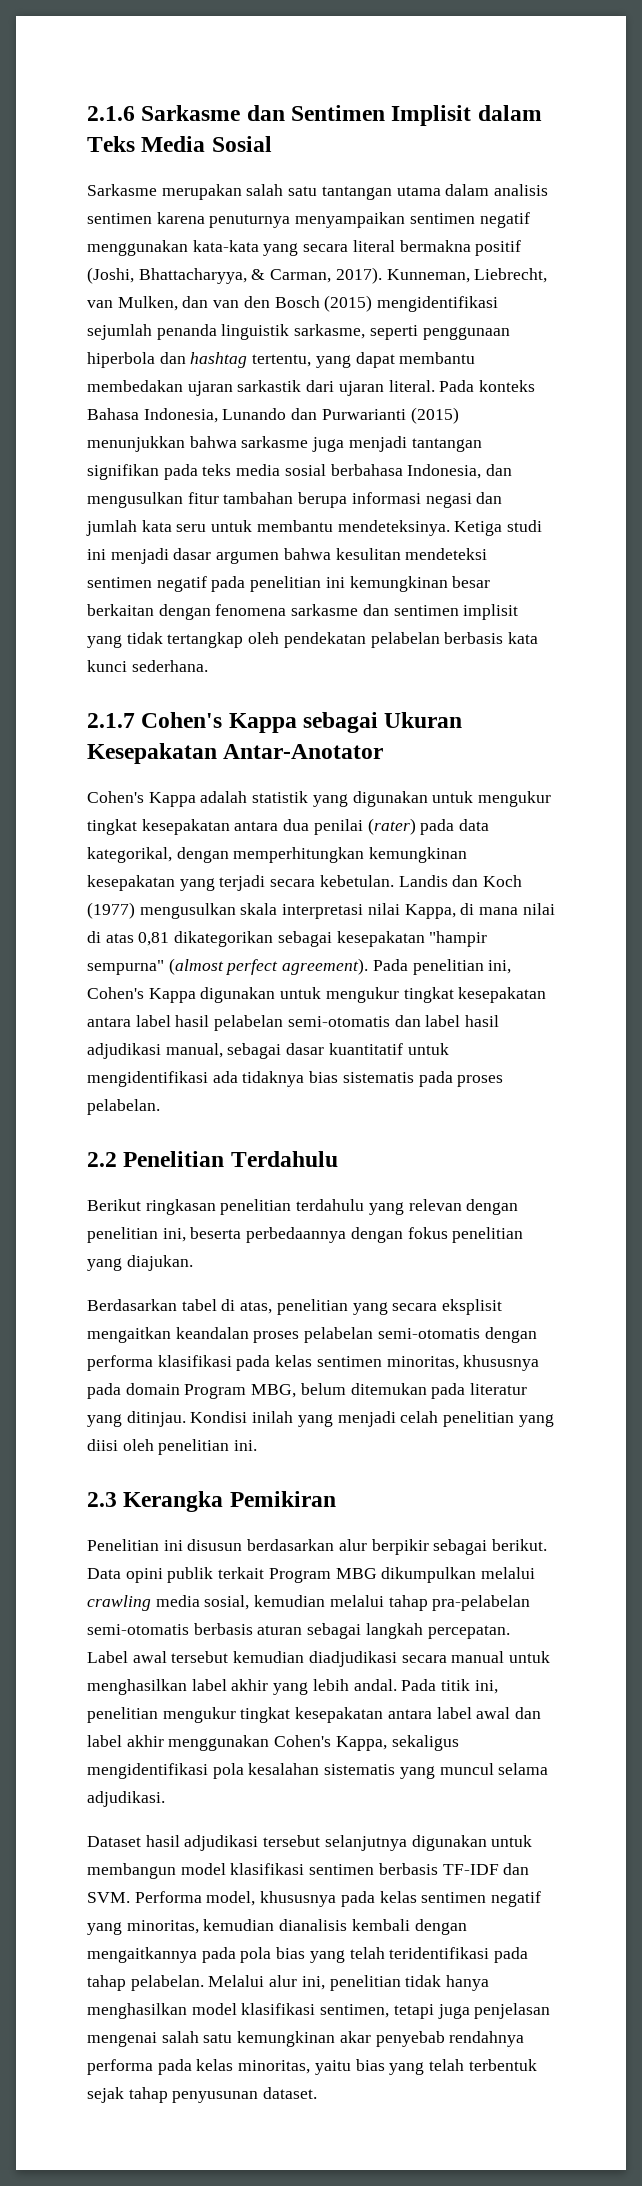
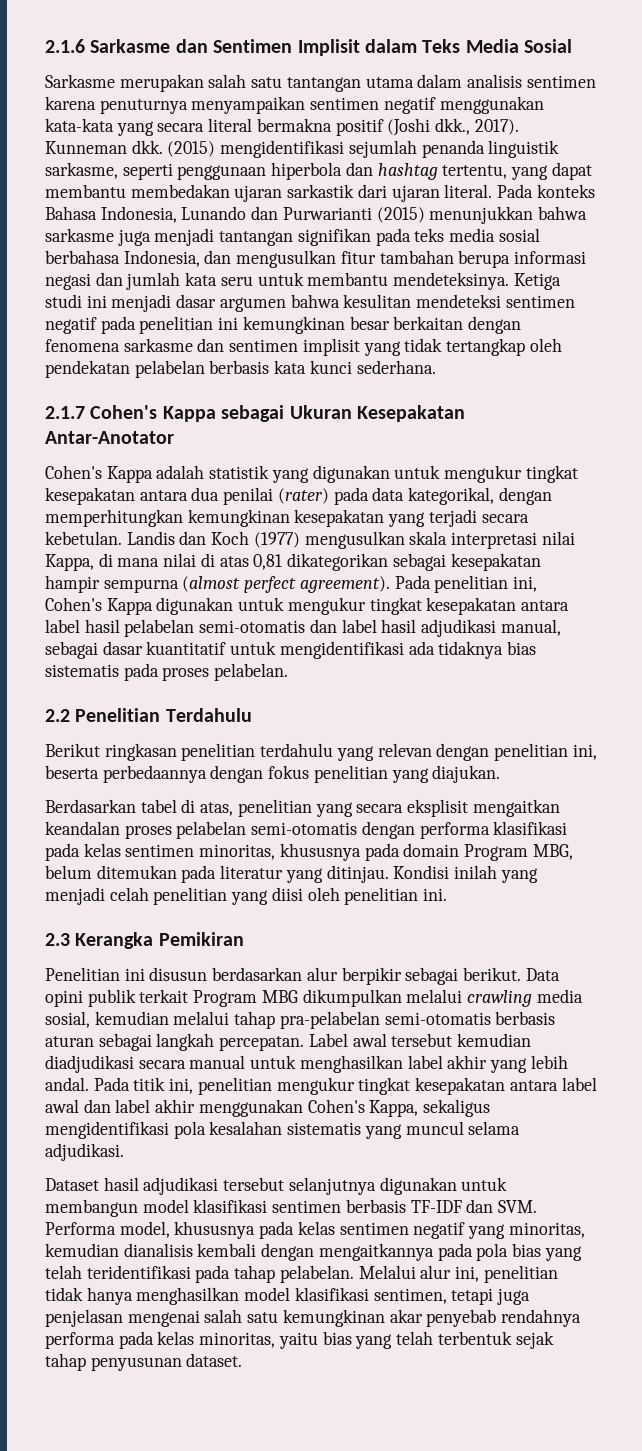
- Sarkasme merupakan salah satu tantangan utama dalam analisis sentimen karena penuturnya menyampaikan sentimen negatif menggunakan kata-kata yang secara literal bermakna positif (Joshi, Bhattacharyya, & Carman, 2017). Kunneman, Liebrecht, van Mulken, dan van den Bosch (2015) mengidentifikasi sejumlah penanda linguistik sarkasme, seperti penggunaan hiperbola dan hashtag tertentu, yang dapat membantu membedakan ujaran sarkastik dari ujaran literal.
+ Sarkasme merupakan salah satu tantangan utama dalam analisis sentimen karena penuturnya menyampaikan sentimen negatif menggunakan kata-kata yang secara literal bermakna positif (Joshi dkk., 2017). Kunneman dkk. (2015) mengidentifikasi sejumlah penanda linguistik sarkasme, seperti penggunaan hiperbola dan hashtag tertentu, yang dapat membantu membedakan ujaran sarkastik dari ujaran literal.
- Landis dan Koch (1977) mengusulkan skala interpretasi nilai Kappa, di mana nilai di atas 0,81 dikategorikan sebagai kesepakatan "hampir sempurna" (almost perfect agreement).
+ Landis dan Koch (1977) mengusulkan skala interpretasi nilai Kappa, di mana nilai di atas 0,81 dikategorikan sebagai kesepakatan hampir sempurna (almost perfect agreement).

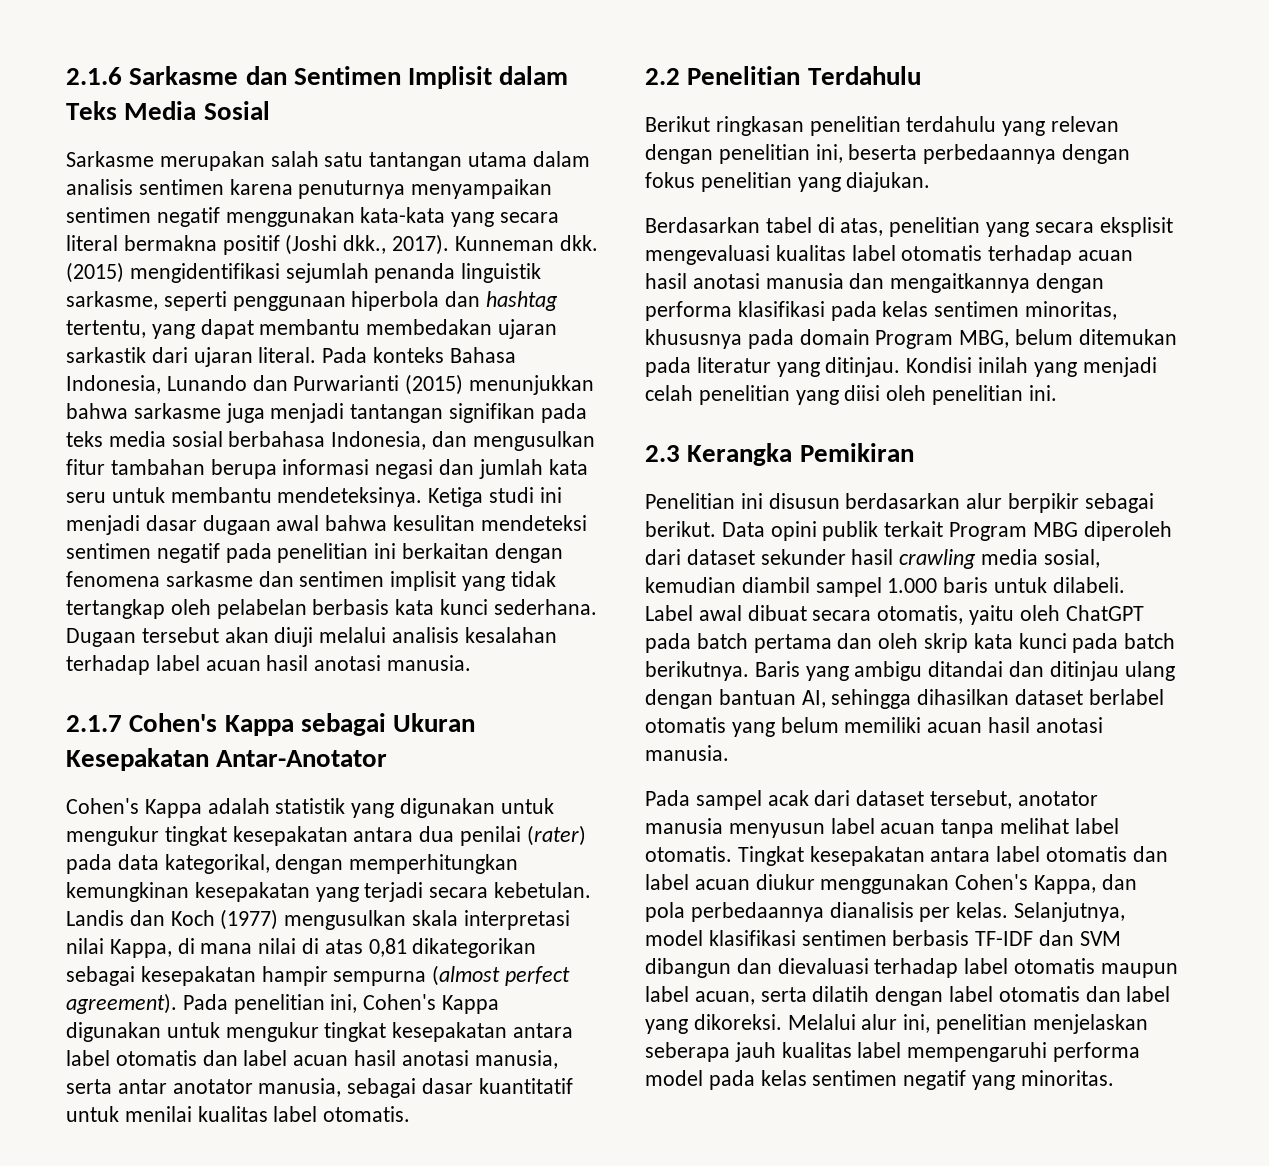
- Ketiga studi ini menjadi dasar argumen bahwa kesulitan mendeteksi sentimen negatif pada penelitian ini kemungkinan besar berkaitan dengan fenomena sarkasme dan sentimen implisit yang tidak tertangkap oleh pendekatan pelabelan berbasis kata kunci sederhana.
+ Ketiga studi ini menjadi dasar dugaan awal bahwa kesulitan mendeteksi sentimen negatif pada penelitian ini berkaitan dengan fenomena sarkasme dan sentimen implisit yang tidak tertangkap oleh pelabelan berbasis kata kunci sederhana. Dugaan tersebut akan diuji melalui analisis kesalahan terhadap label acuan hasil anotasi manusia.
- Pada penelitian ini, Cohen's Kappa digunakan untuk mengukur tingkat kesepakatan antara label hasil pelabelan semi-otomatis dan label hasil adjudikasi manual, sebagai dasar kuantitatif untuk mengidentifikasi ada tidaknya bias sistematis pada proses pelabelan.
+ Pada penelitian ini, Cohen's Kappa digunakan untuk mengukur tingkat kesepakatan antara label otomatis dan label acuan hasil anotasi manusia, serta antar anotator manusia, sebagai dasar kuantitatif untuk menilai kualitas label otomatis.
- Berdasarkan tabel di atas, penelitian yang secara eksplisit mengaitkan keandalan proses pelabelan semi-otomatis dengan performa klasifikasi pada kelas sentimen minoritas, khususnya pada domain Program MBG, belum ditemukan pada literatur yang ditinjau.
+ Berdasarkan tabel di atas, penelitian yang secara eksplisit mengevaluasi kualitas label otomatis terhadap acuan hasil anotasi manusia dan mengaitkannya dengan performa klasifikasi pada kelas sentimen minoritas, khususnya pada domain Program MBG, belum ditemukan pada literatur yang ditinjau.
- Data opini publik terkait Program MBG dikumpulkan melalui crawling media sosial, kemudian melalui tahap pra-pelabelan semi-otomatis berbasis aturan sebagai langkah percepatan. Label awal tersebut kemudian diadjudikasi secara manual untuk menghasilkan label akhir yang lebih andal. Pada titik ini, penelitian mengukur tingkat kesepakatan antara label awal dan label akhir menggunakan Cohen's Kappa, sekaligus mengidentifikasi pola kesalahan sistematis yang muncul selama adjudikasi.
- Dataset hasil adjudikasi tersebut selanjutnya digunakan untuk membangun model klasifikasi sentimen berbasis TF-IDF dan SVM. Performa model, khususnya pada kelas sentimen negatif yang minoritas, kemudian dianalisis kembali dengan mengaitkannya pada pola bias yang telah teridentifikasi pada tahap pelabelan. Melalui alur ini, penelitian tidak hanya menghasilkan model klasifikasi sentimen, tetapi juga penjelasan mengenai salah satu kemungkinan akar penyebab rendahnya performa pada kelas minoritas, yaitu bias yang telah terbentuk sejak tahap penyusunan dataset.
+ Data opini publik terkait Program MBG diperoleh dari dataset sekunder hasil crawling media sosial, kemudian diambil sampel 1.000 baris untuk dilabeli. Label awal dibuat secara otomatis, yaitu oleh ChatGPT pada batch pertama dan oleh skrip kata kunci pada batch berikutnya. Baris yang ambigu ditandai dan ditinjau ulang dengan bantuan AI, sehingga dihasilkan dataset berlabel otomatis yang belum memiliki acuan hasil anotasi manusia.
+ Pada sampel acak dari dataset tersebut, anotator manusia menyusun label acuan tanpa melihat label otomatis. Tingkat kesepakatan antara label otomatis dan label acuan diukur menggunakan Cohen's Kappa, dan pola perbedaannya dianalisis per kelas. Selanjutnya, model klasifikasi sentimen berbasis TF-IDF dan SVM dibangun dan dievaluasi terhadap label otomatis maupun label acuan, serta dilatih dengan label otomatis dan label yang dikoreksi. Melalui alur ini, penelitian menjelaskan seberapa jauh kualitas label mempengaruhi performa model pada kelas sentimen negatif yang minoritas.

